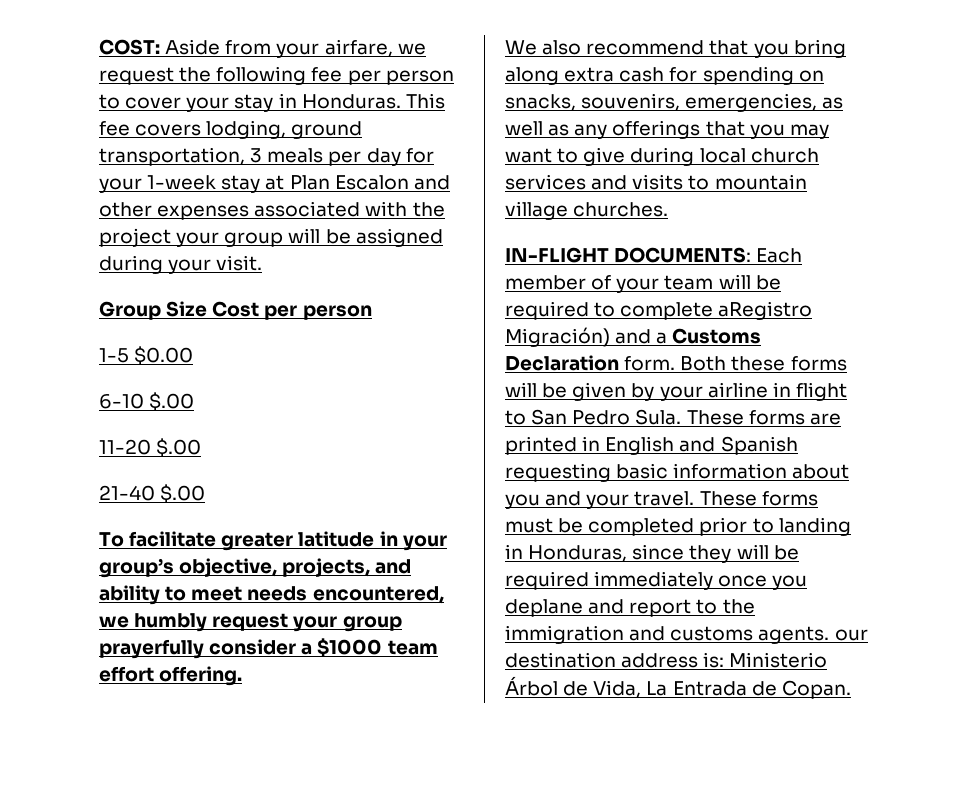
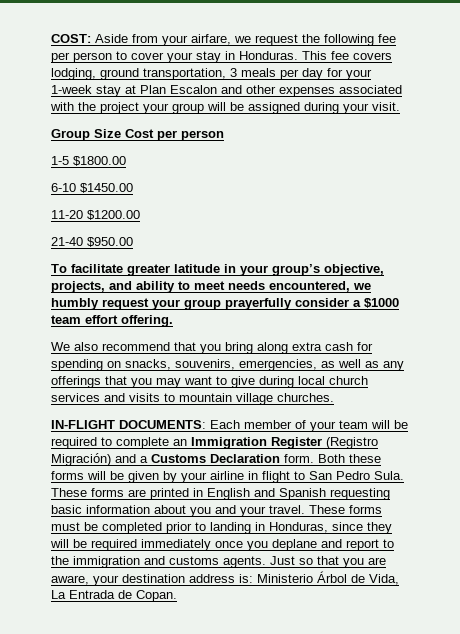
- 1-5 $0.00
+ 1-5 $1800.00
- 6-10 $.00
+ 6-10 $1450.00
- 11-20 $.00
+ 11-20 $1200.00
- 21-40 $.00
+ 21-40 $950.00
- IN-FLIGHT DOCUMENTS: Each member of your team will be required to complete aRegistro Migración) and a Customs Declaration form.
+ IN-FLIGHT DOCUMENTS: Each member of your team will be required to complete an Immigration Register (Registro Migración) and a Customs Declaration form.
- These forms must be completed prior to landing in Honduras, since they will be required immediately once you deplane and report to the immigration and customs agents. our destination address is: Ministerio Árbol de Vida, La Entrada de Copan.
+ These forms must be completed prior to landing in Honduras, since they will be required immediately once you deplane and report to the immigration and customs agents. Just so that you are aware, your destination address is: Ministerio Árbol de Vida, La Entrada de Copan.

